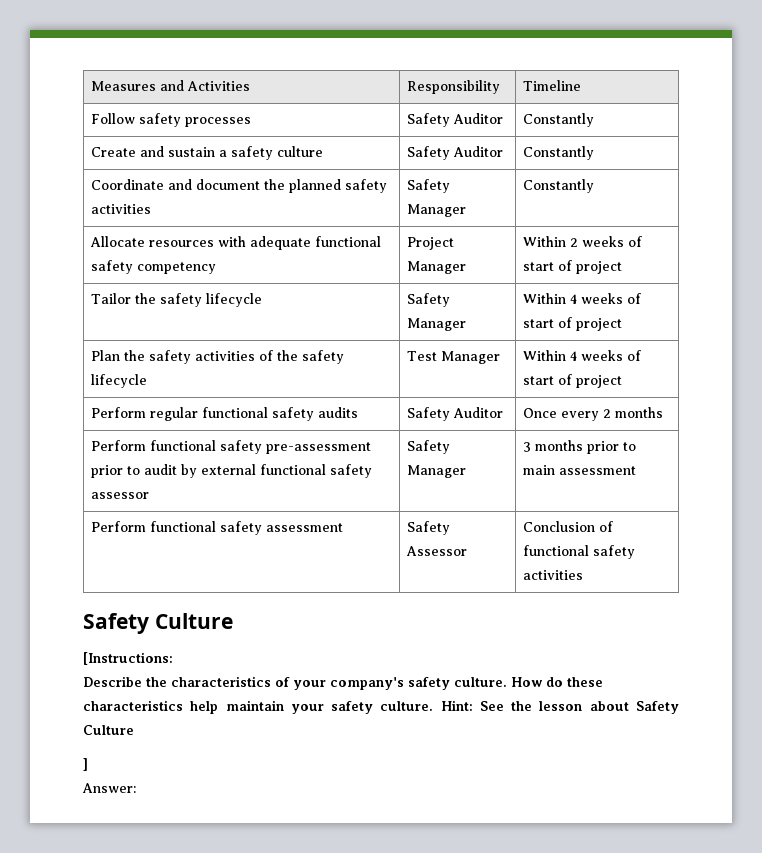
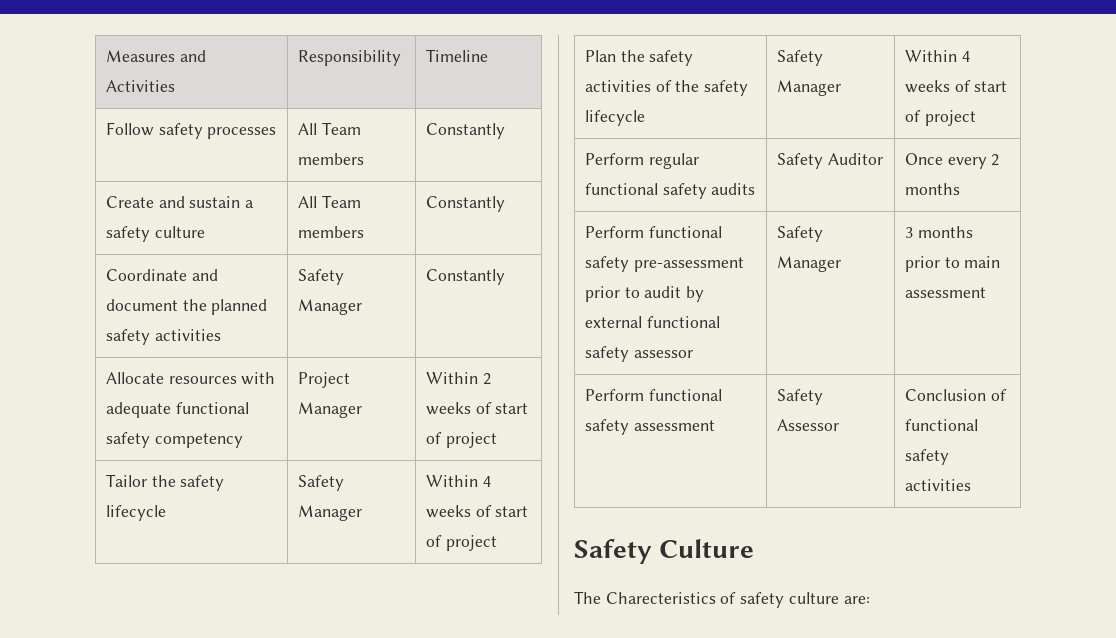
- Follow safety processes | Safety Auditor | Constantly
+ Follow safety processes | All Team members | Constantly
- Create and sustain a safety culture | Safety Auditor | Constantly
+ Create and sustain a safety culture | All Team members | Constantly
- Plan the safety activities of the safety lifecycle | Test Manager | Within 4 weeks of start of project
+ Plan the safety activities of the safety lifecycle | Safety Manager | Within 4 weeks of start of project
- [Instructions:
- Describe the characteristics of your company's safety culture. How do these characteristics help maintain your safety culture. Hint: See the lesson about Safety Culture
- ]
- Answer:
+ The Charecteristics of safety culture are:

